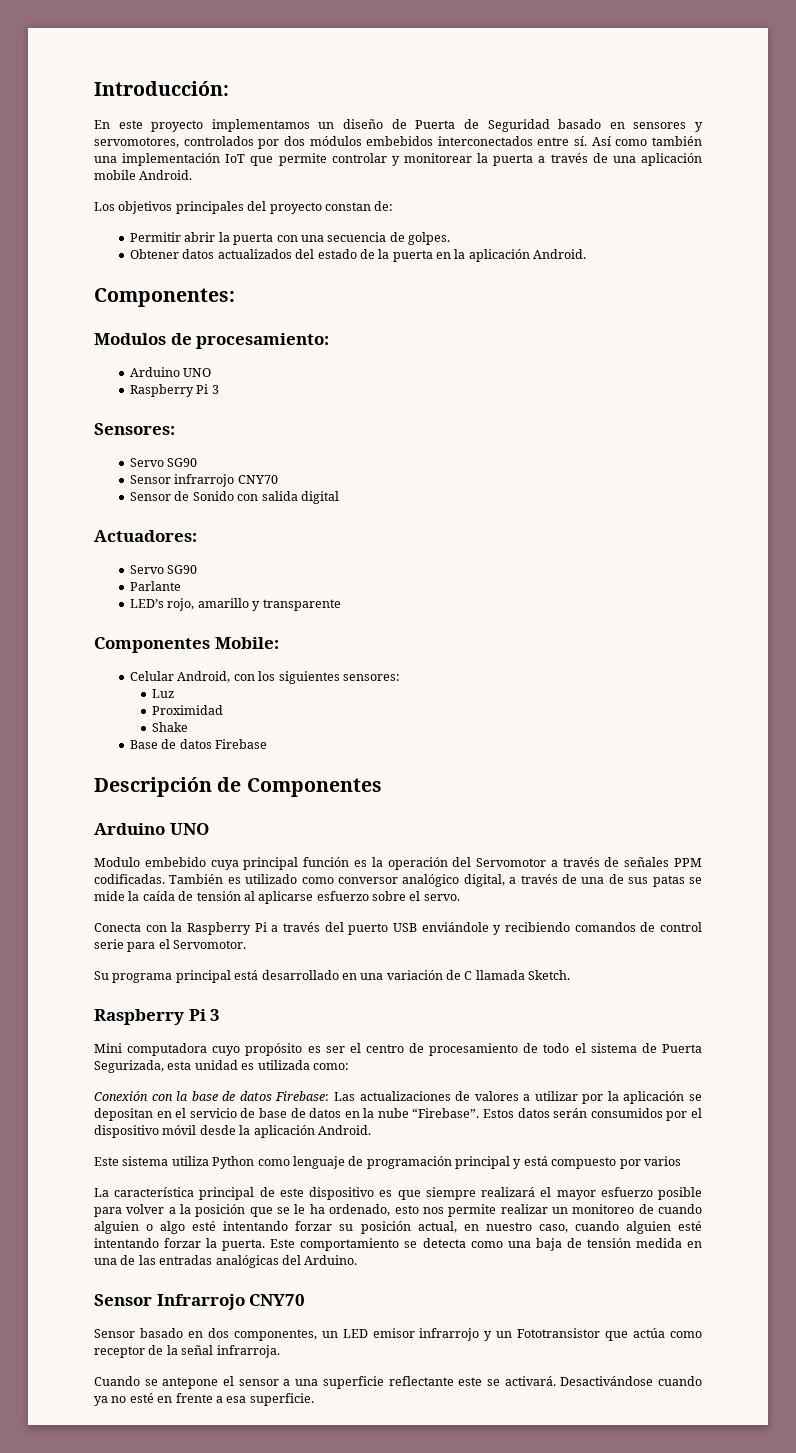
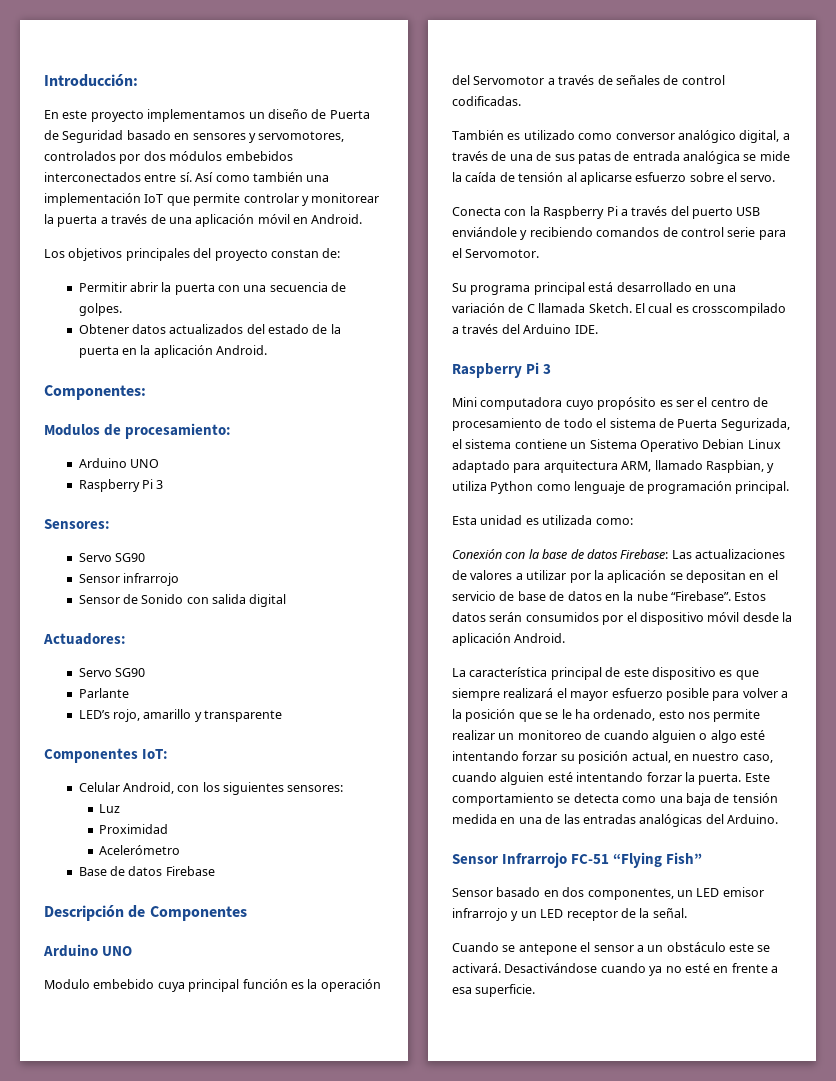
- Así como también una implementación IoT que permite controlar y monitorear la puerta a través de una aplicación mobile Android.
+ Así como también una implementación IoT que permite controlar y monitorear la puerta a través de una aplicación móvil en Android.
- Sensor infrarrojo CNY70
+ Sensor infrarrojo
- Componentes Mobile:
+ Componentes IoT:
- Shake
+ Acelerómetro
- Modulo embebido cuya principal función es la operación del Servomotor a través de señales PPM codificadas. También es utilizado como conversor analógico digital, a través de una de sus patas se mide la caída de tensión al aplicarse esfuerzo sobre el servo.
+ Modulo embebido cuya principal función es la operación del Servomotor a través de señales de control codificadas.
+ También es utilizado como conversor analógico digital, a través de una de sus patas de entrada analógica se mide la caída de tensión al aplicarse esfuerzo sobre el servo.
+ El cual es crosscompilado a través del Arduino IDE.
- Mini computadora cuyo propósito es ser el centro de procesamiento de todo el sistema de Puerta Segurizada, esta unidad es utilizada como:
+ Mini computadora cuyo propósito es ser el centro de procesamiento de todo el sistema de Puerta Segurizada, el sistema contiene un Sistema Operativo Debian Linux adaptado para arquitectura ARM, llamado Raspbian, y utiliza Python como lenguaje de programación principal.
+ Esta unidad es utilizada como:
- Este sistema utiliza Python como lenguaje de programación principal y está compuesto por varios
- Sensor Infrarrojo CNY70
+ Sensor Infrarrojo FC-51 “Flying Fish”
- Sensor basado en dos componentes, un LED emisor infrarrojo y un Fototransistor que actúa como receptor de la señal infrarroja.
+ Sensor basado en dos componentes, un LED emisor infrarrojo y un LED receptor de la señal.
- Cuando se antepone el sensor a una superficie reflectante este se activará.
+ Cuando se antepone el sensor a un obstáculo este se activará.

